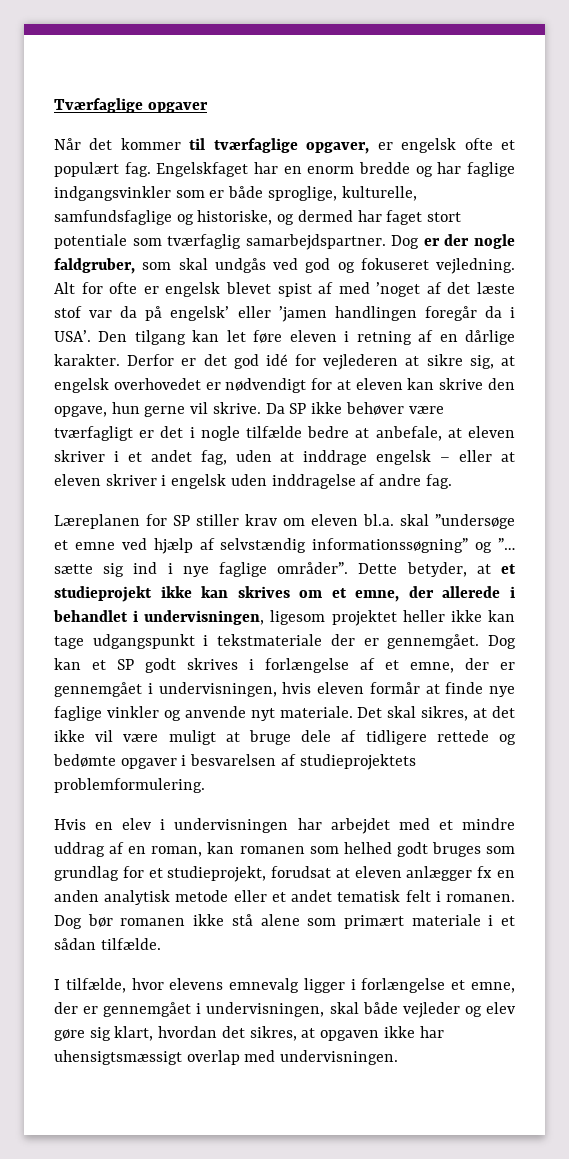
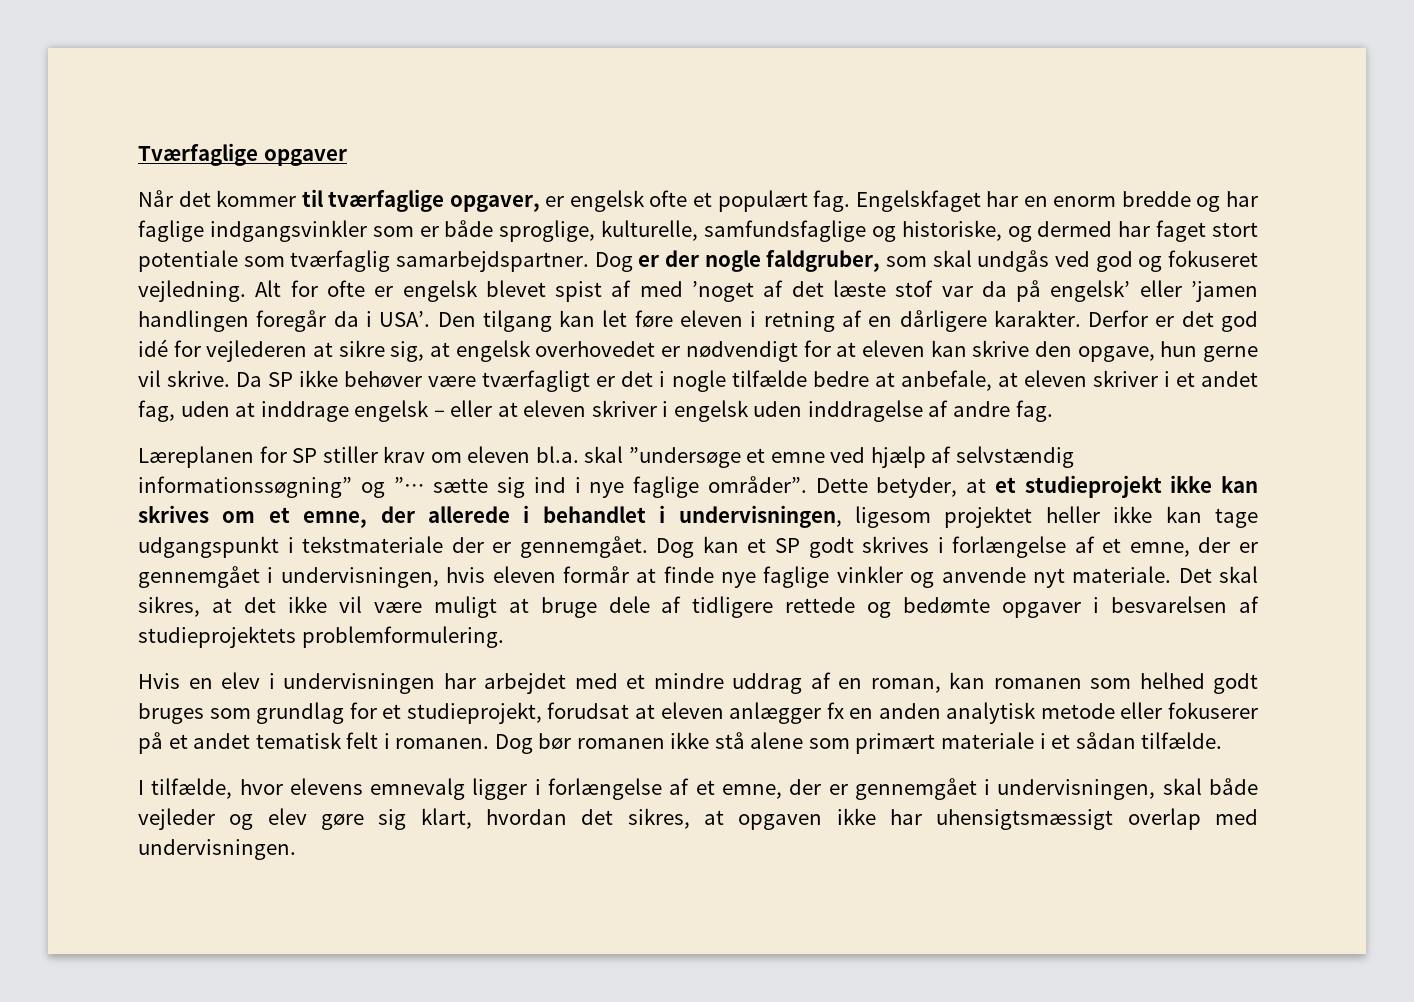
- Den tilgang kan let føre eleven i retning af en dårlige karakter.
+ Den tilgang kan let føre eleven i retning af en dårligere karakter.
- Hvis en elev i undervisningen har arbejdet med et mindre uddrag af en roman, kan romanen som helhed godt bruges som grundlag for et studieprojekt, forudsat at eleven anlægger fx en anden analytisk metode eller et andet tematisk felt i romanen.
+ Hvis en elev i undervisningen har arbejdet med et mindre uddrag af en roman, kan romanen som helhed godt bruges som grundlag for et studieprojekt, forudsat at eleven anlægger fx en anden analytisk metode eller fokuserer på et andet tematisk felt i romanen.
- I tilfælde, hvor elevens emnevalg ligger i forlængelse et emne, der er gennemgået i undervisningen, skal både vejleder og elev gøre sig klart, hvordan det sikres, at opgaven ikke har uhensigtsmæssigt overlap med undervisningen.
+ I tilfælde, hvor elevens emnevalg ligger i forlængelse af et emne, der er gennemgået i undervisningen, skal både vejleder og elev gøre sig klart, hvordan det sikres, at opgaven ikke har uhensigtsmæssigt overlap med undervisningen.

